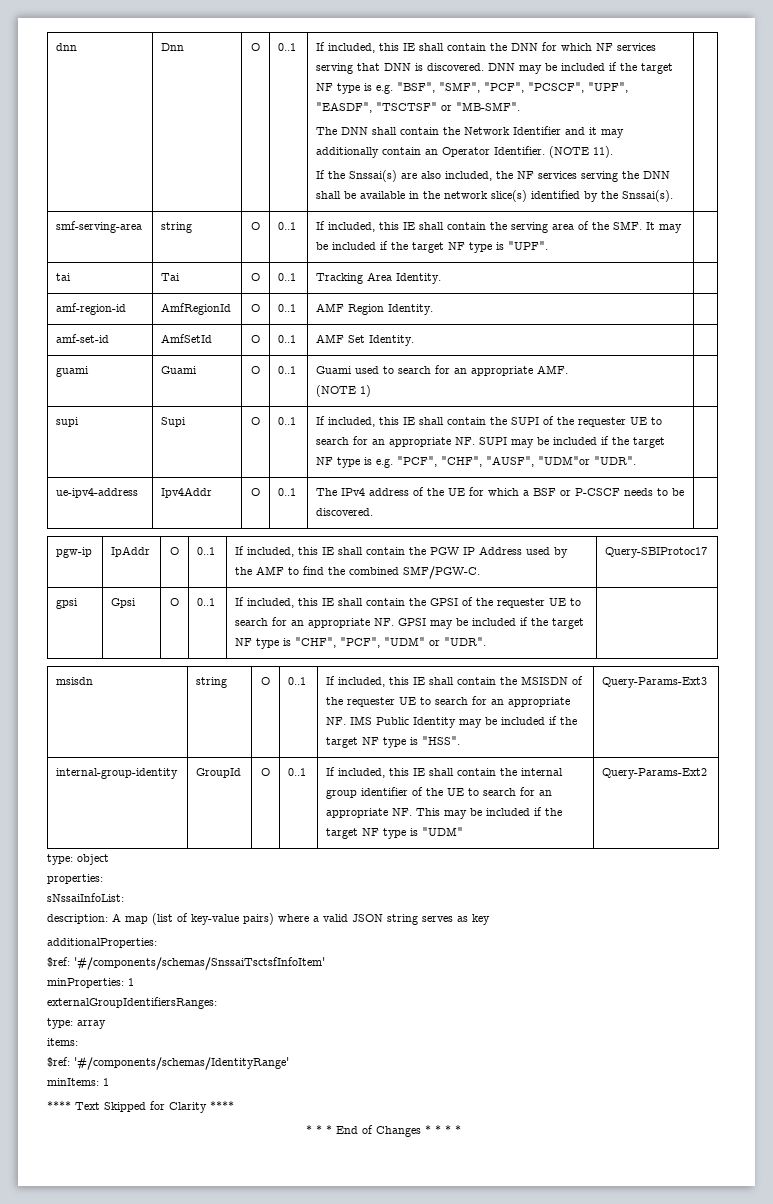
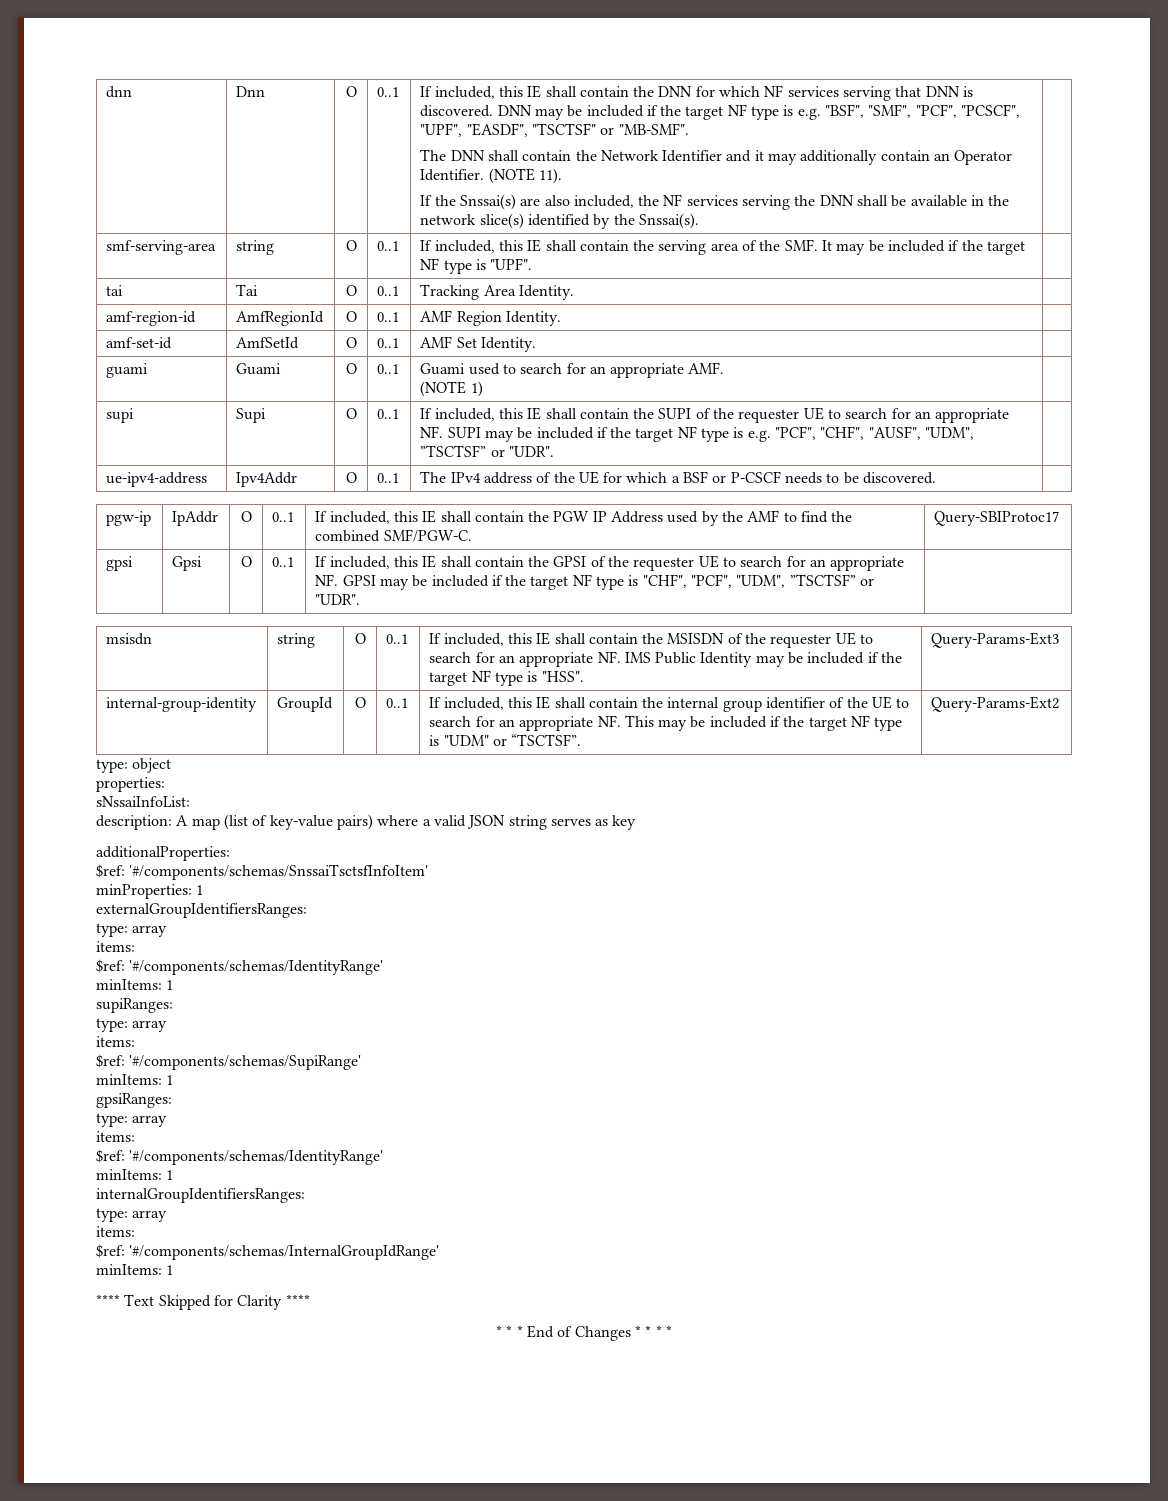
- supi | Supi | O | 0..1 | If included, this IE shall contain the SUPI of the requester UE to search for an appropriate NF. SUPI may be included if the target NF type is e.g. "PCF", "CHF", "AUSF", "UDM"or "UDR". |
+ supi | Supi | O | 0..1 | If included, this IE shall contain the SUPI of the requester UE to search for an appropriate NF. SUPI may be included if the target NF type is e.g. "PCF", "CHF", "AUSF", "UDM", ”TSCTSF” or "UDR". |
- gpsi | Gpsi | O | 0..1 | If included, this IE shall contain the GPSI of the requester UE to search for an appropriate NF. GPSI may be included if the target NF type is "CHF", "PCF", "UDM" or "UDR". |
+ gpsi | Gpsi | O | 0..1 | If included, this IE shall contain the GPSI of the requester UE to search for an appropriate NF. GPSI may be included if the target NF type is "CHF", "PCF", "UDM", ”TSCTSF” or "UDR". |
- internal-group-identity | GroupId | O | 0..1 | If included, this IE shall contain the internal group identifier of the UE to search for an appropriate NF. This may be included if the target NF type is "UDM" | Query-Params-Ext2
+ internal-group-identity | GroupId | O | 0..1 | If included, this IE shall contain the internal group identifier of the UE to search for an appropriate NF. This may be included if the target NF type is "UDM" or “TSCTSF”. | Query-Params-Ext2
+ supiRanges:
+ type: array
+ items:
+ $ref: '#/components/schemas/SupiRange'
+ minItems: 1
+ gpsiRanges:
+ type: array
+ items:
+ $ref: '#/components/schemas/IdentityRange'
+ minItems: 1
+ internalGroupIdentifiersRanges:
+ type: array
+ items:
+ $ref: '#/components/schemas/InternalGroupIdRange'
+ minItems: 1

